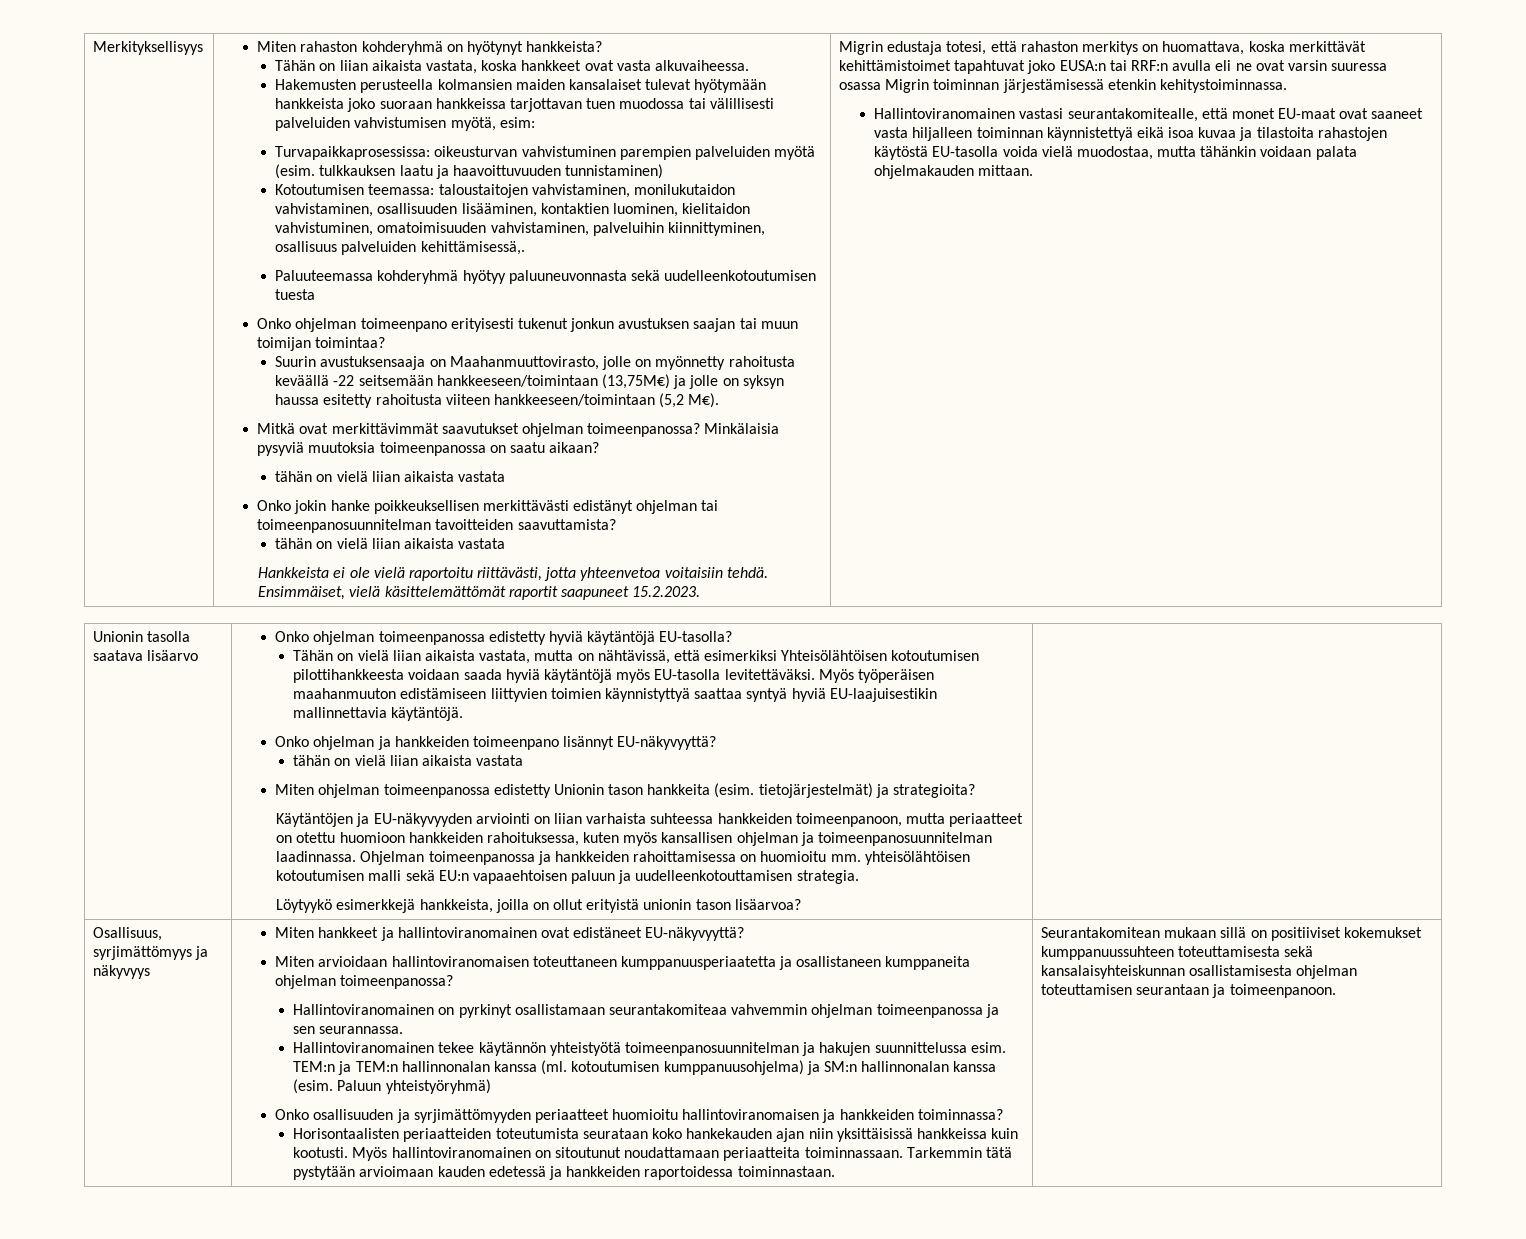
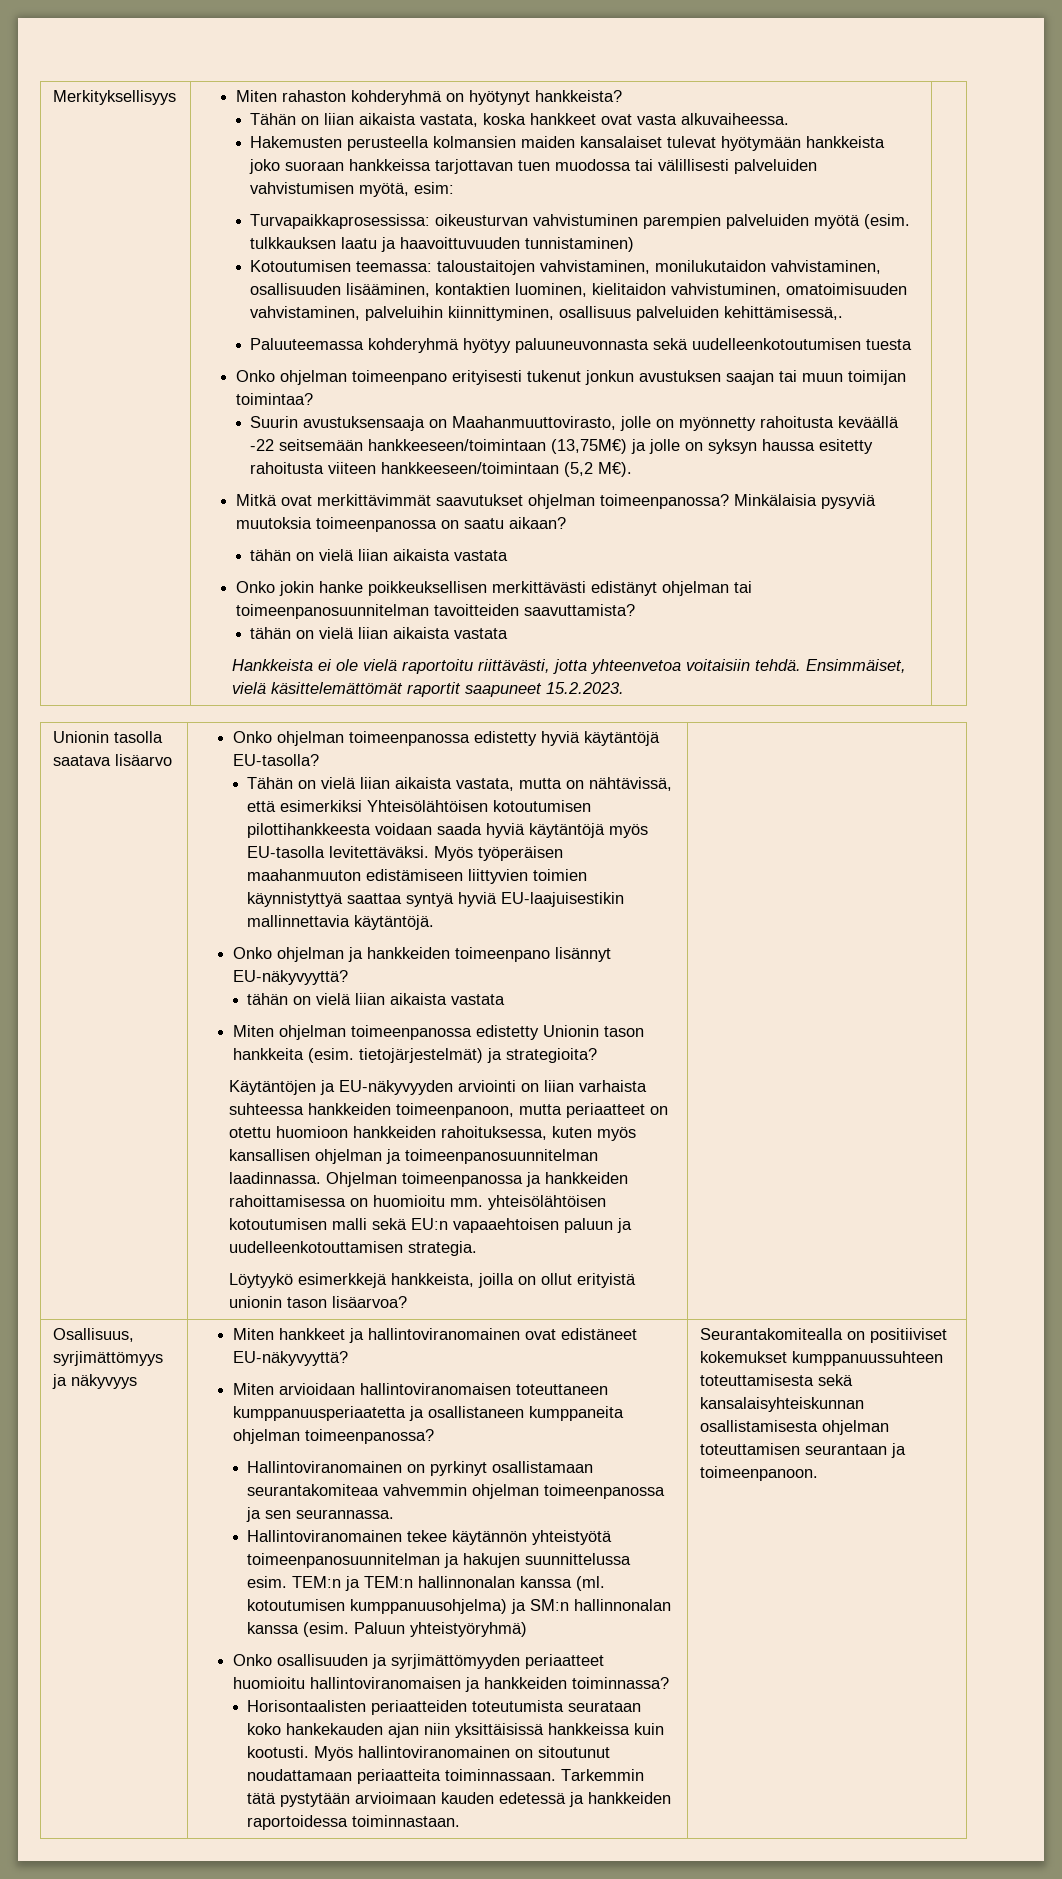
- Migrin edustaja totesi, että rahaston merkitys on huomattava, koska merkittävät kehittämistoimet tapahtuvat joko EUSA:n tai RRF:n avulla eli ne ovat varsin suuressa osassa Migrin toiminnan järjestämisessä etenkin kehitystoiminnassa.
- Hallintoviranomainen vastasi seurantakomitealle, että monet EU-maat ovat saaneet vasta hiljalleen toiminnan käynnistettyä eikä isoa kuvaa ja tilastoita rahastojen käytöstä EU-tasolla voida vielä muodostaa, mutta tähänkin voidaan palata ohjelmakauden mittaan.
- Seurantakomitean mukaan sillä on positiiviset kokemukset kumppanuussuhteen toteuttamisesta sekä kansalaisyhteiskunnan osallistamisesta ohjelman toteuttamisen seurantaan ja toimeenpanoon.
+ Seurantakomitealla on positiiviset kokemukset kumppanuussuhteen toteuttamisesta sekä kansalaisyhteiskunnan osallistamisesta ohjelman toteuttamisen seurantaan ja toimeenpanoon.

